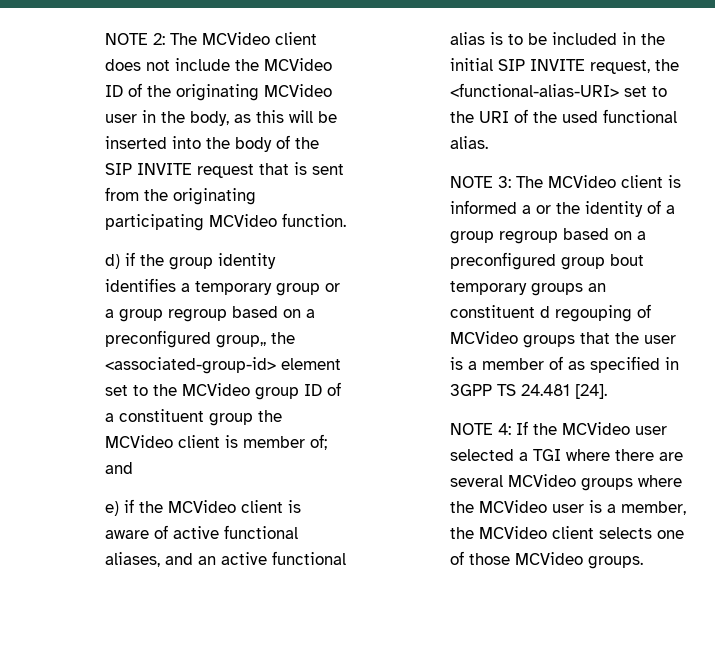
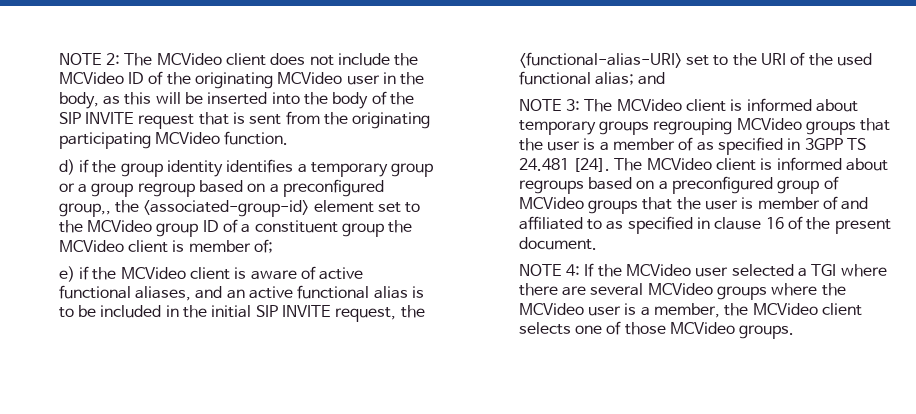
- d) if the group identity identifies a temporary group or a group regroup based on a preconfigured group,, the <associated-group-id> element set to the MCVideo group ID of a constituent group the MCVideo client is member of; and
+ d) if the group identity identifies a temporary group or a group regroup based on a preconfigured group,, the <associated-group-id> element set to the MCVideo group ID of a constituent group the MCVideo client is member of;
- e) if the MCVideo client is aware of active functional aliases, and an active functional alias is to be included in the initial SIP INVITE request, the <functional-alias-URI> set to the URI of the used functional alias.
+ e) if the MCVideo client is aware of active functional aliases, and an active functional alias is to be included in the initial SIP INVITE request, the <functional-alias-URI> set to the URI of the used functional alias; and
- NOTE 3: The MCVideo client is informed a or the identity of a group regroup based on a preconfigured group bout temporary groups an constituent d regouping of MCVideo groups that the user is a member of as specified in 3GPP TS 24.481 [24].
+ NOTE 3: The MCVideo client is informed about temporary groups regrouping MCVideo groups that the user is a member of as specified in 3GPP TS 24.481 [24]. The MCVideo client is informed about regroups based on a preconfigured group of MCVideo groups that the user is member of and affiliated to as specified in clause 16 of the present document.

